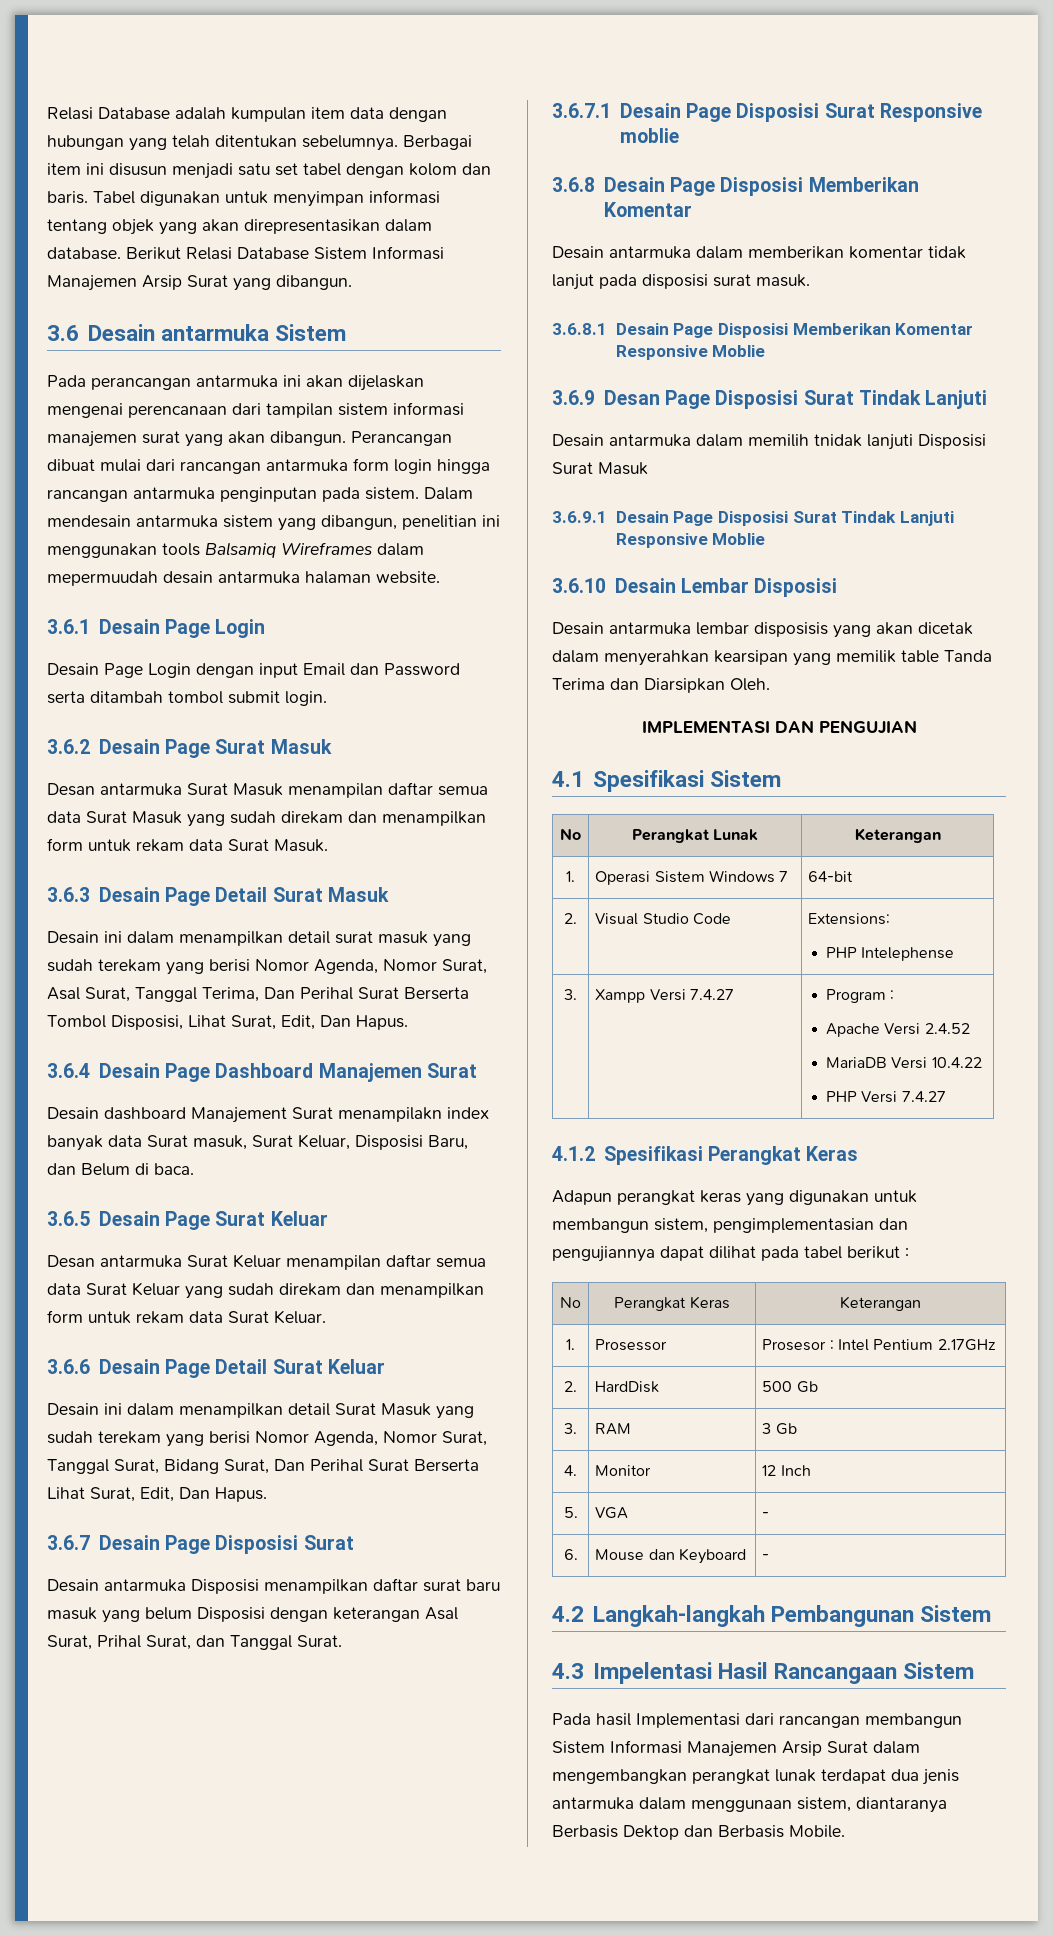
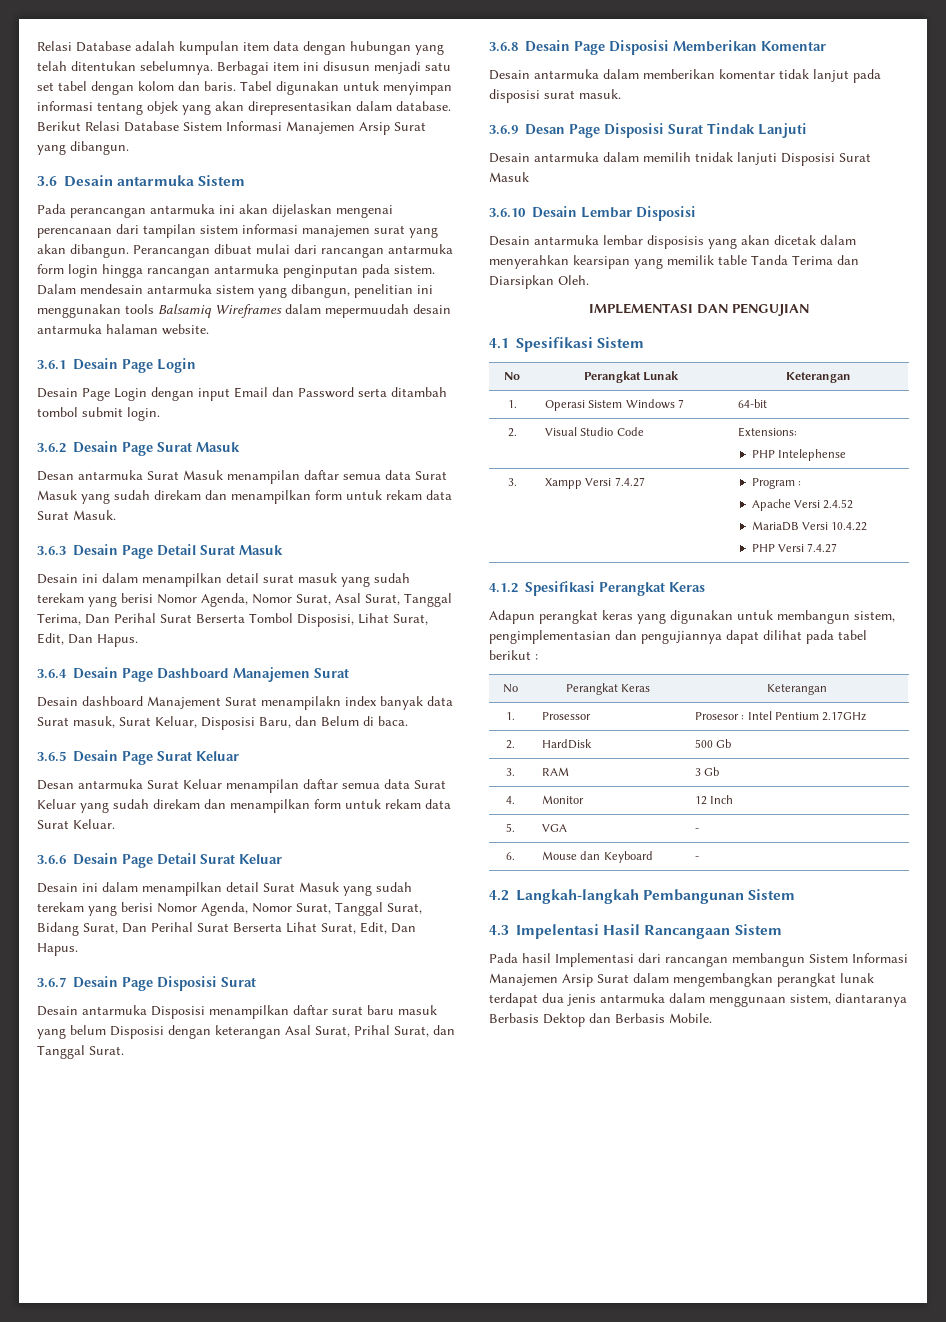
- 3.6.7.1 Desain Page Disposisi Surat Responsive moblie
- 3.6.8.1 Desain Page Disposisi Memberikan Komentar Responsive Moblie
- 3.6.9.1 Desain Page Disposisi Surat Tindak Lanjuti Responsive Moblie

